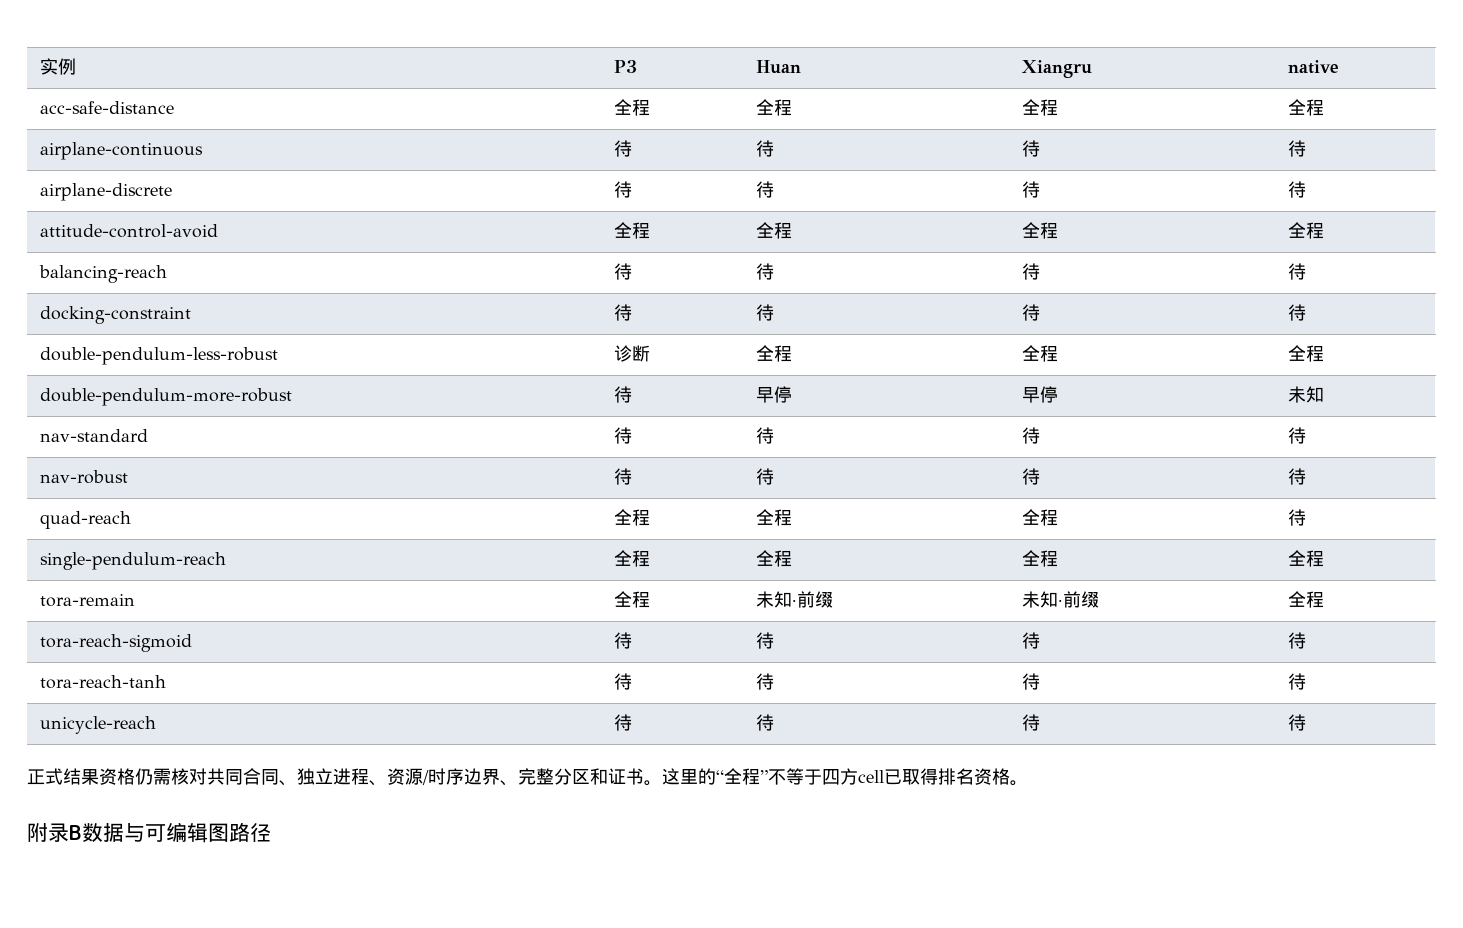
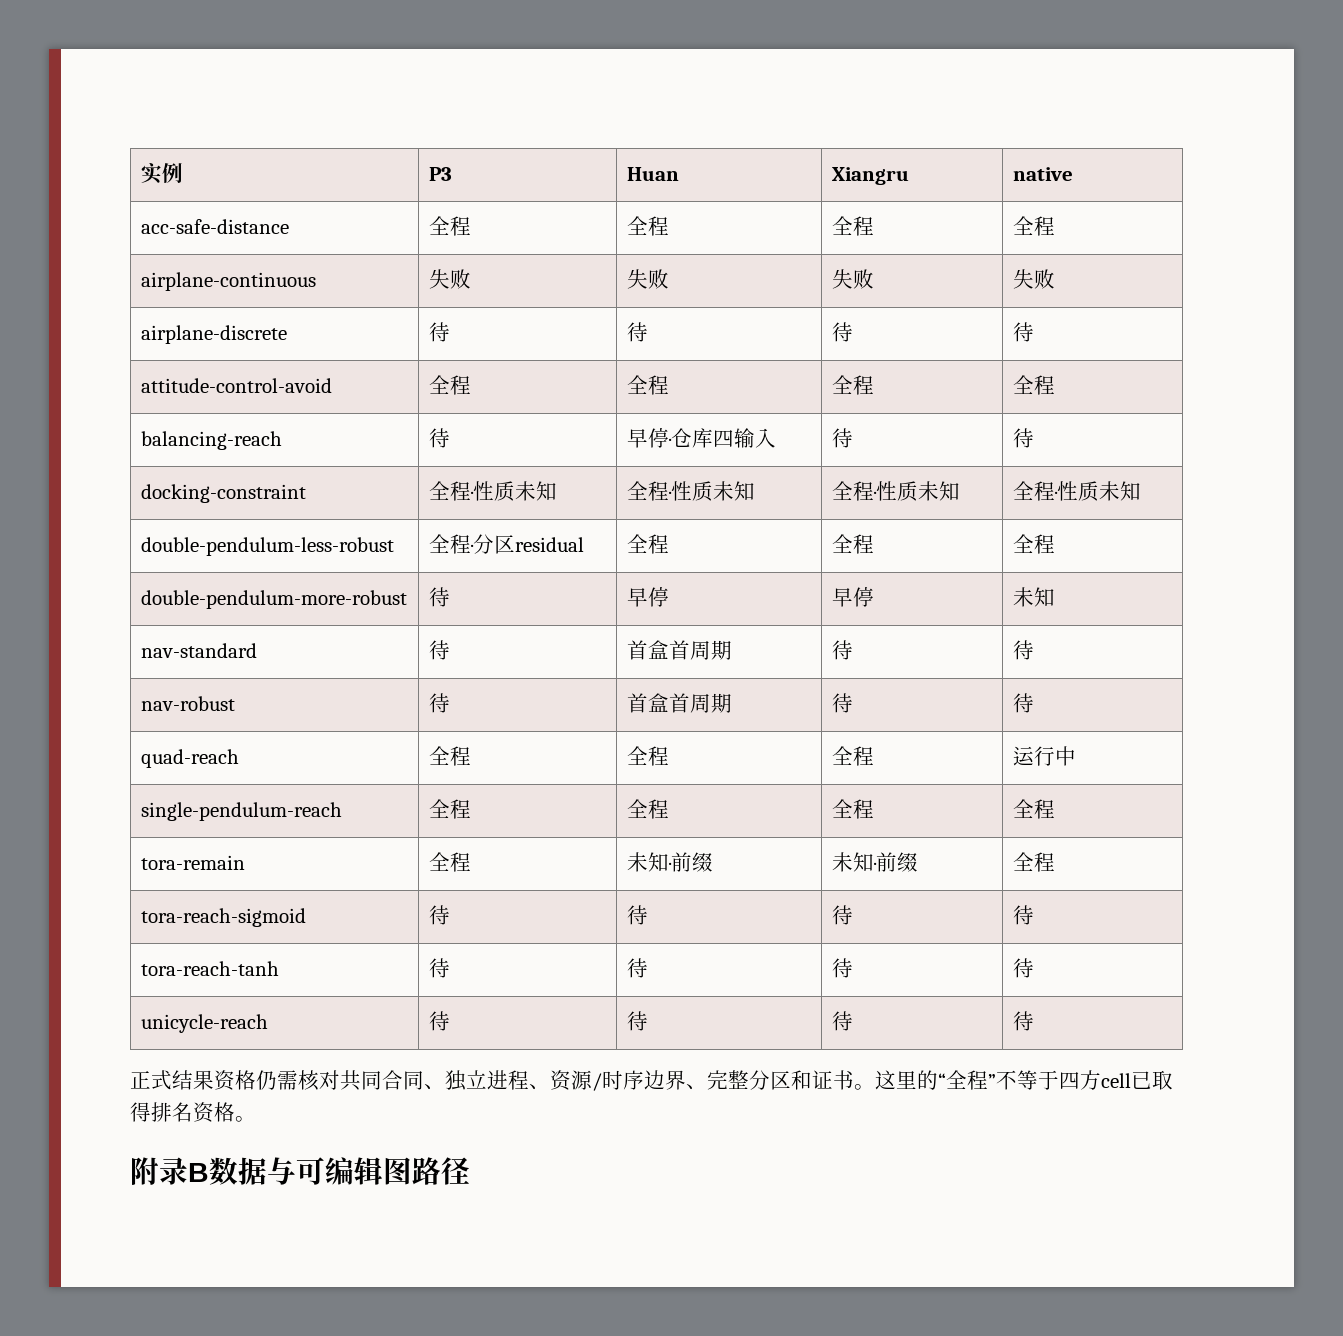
- airplane-continuous | 待 | 待 | 待 | 待
+ airplane-continuous | 失败 | 失败 | 失败 | 失败
- balancing-reach | 待 | 待 | 待 | 待
- docking-constraint | 待 | 待 | 待 | 待
- double-pendulum-less-robust | 诊断 | 全程 | 全程 | 全程
+ balancing-reach | 待 | 早停·仓库四输入 | 待 | 待
+ docking-constraint | 全程·性质未知 | 全程·性质未知 | 全程·性质未知 | 全程·性质未知
+ double-pendulum-less-robust | 全程·分区residual | 全程 | 全程 | 全程
- nav-standard | 待 | 待 | 待 | 待
+ nav-standard | 待 | 首盒首周期 | 待 | 待
- nav-robust | 待 | 待 | 待 | 待
+ nav-robust | 待 | 首盒首周期 | 待 | 待
- quad-reach | 全程 | 全程 | 全程 | 待
+ quad-reach | 全程 | 全程 | 全程 | 运行中

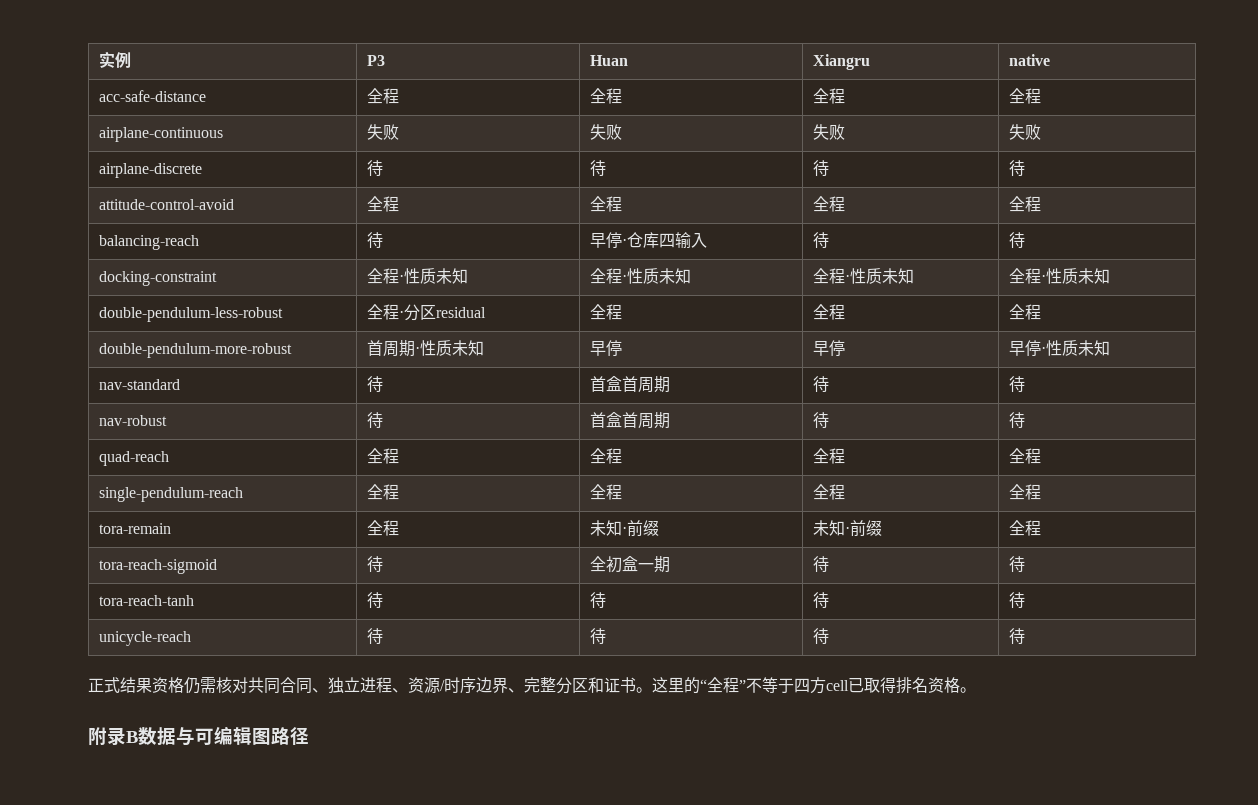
- double-pendulum-more-robust | 待 | 早停 | 早停 | 未知
+ double-pendulum-more-robust | 首周期·性质未知 | 早停 | 早停 | 早停·性质未知
- quad-reach | 全程 | 全程 | 全程 | 运行中
+ quad-reach | 全程 | 全程 | 全程 | 全程
- tora-reach-sigmoid | 待 | 待 | 待 | 待
+ tora-reach-sigmoid | 待 | 全初盒一期 | 待 | 待

